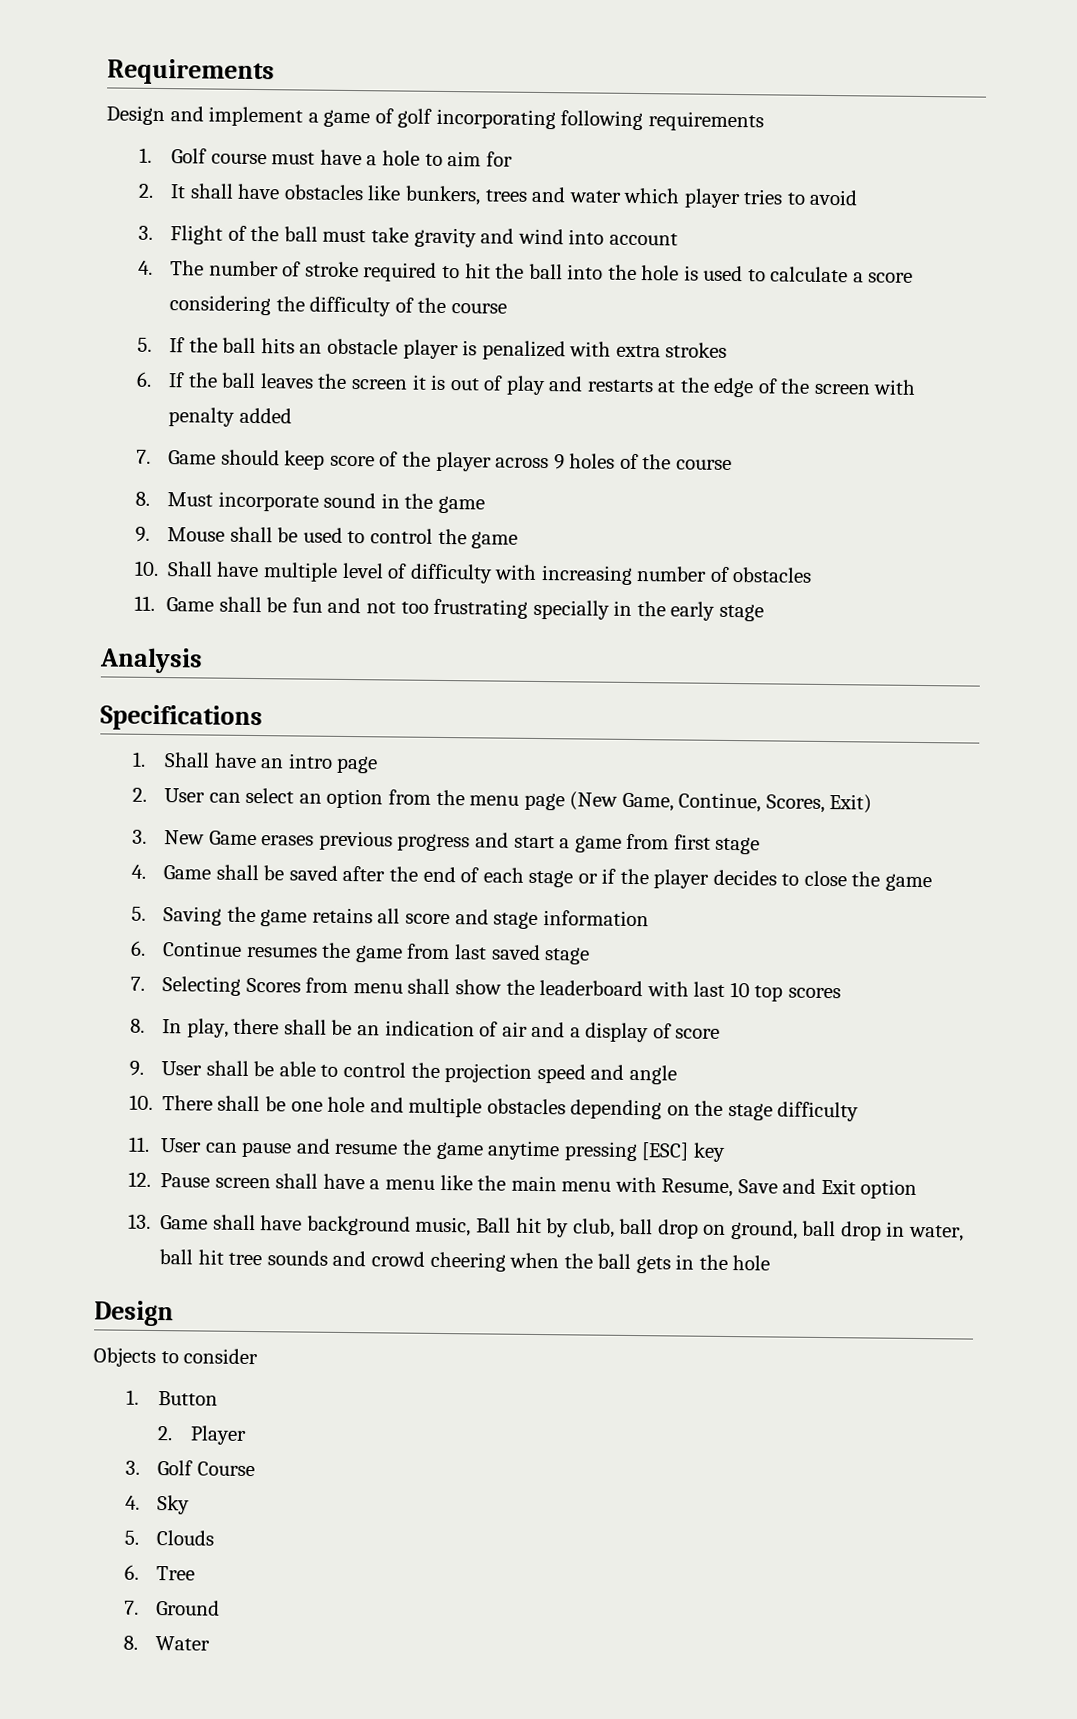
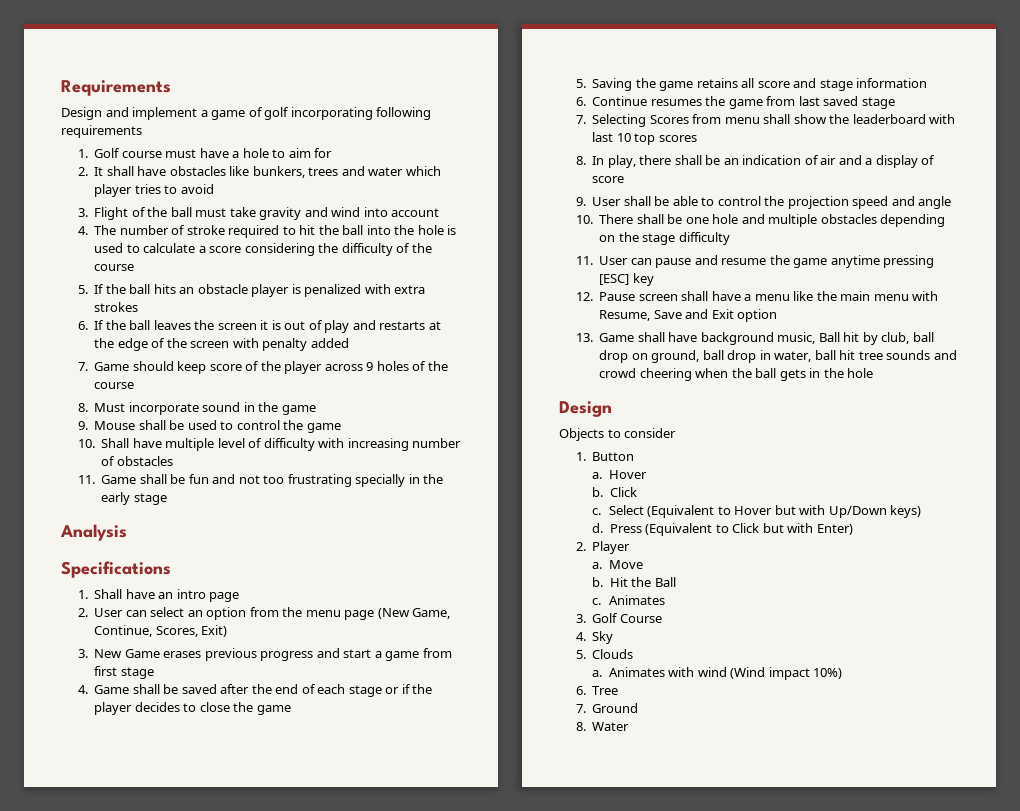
+ a. Hover
+ b. Click
+ c. Select (Equivalent to Hover but with Up/Down keys)
+ d. Press (Equivalent to Click but with Enter)
  2. Player
+ a. Move
+ b. Hit the Ball
+ c. Animates
+ a. Animates with wind (Wind impact 10%)

